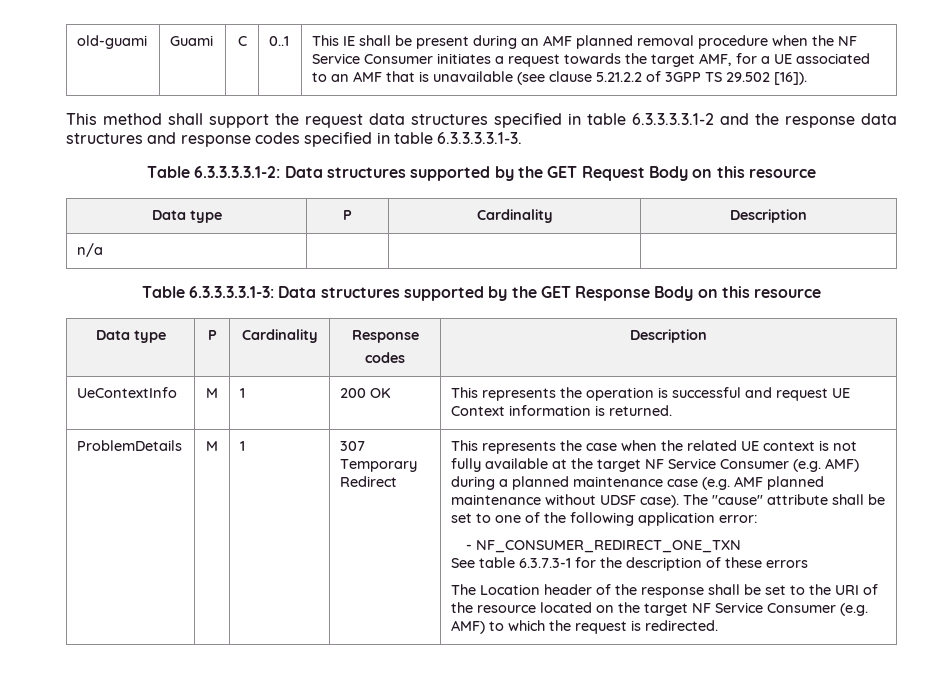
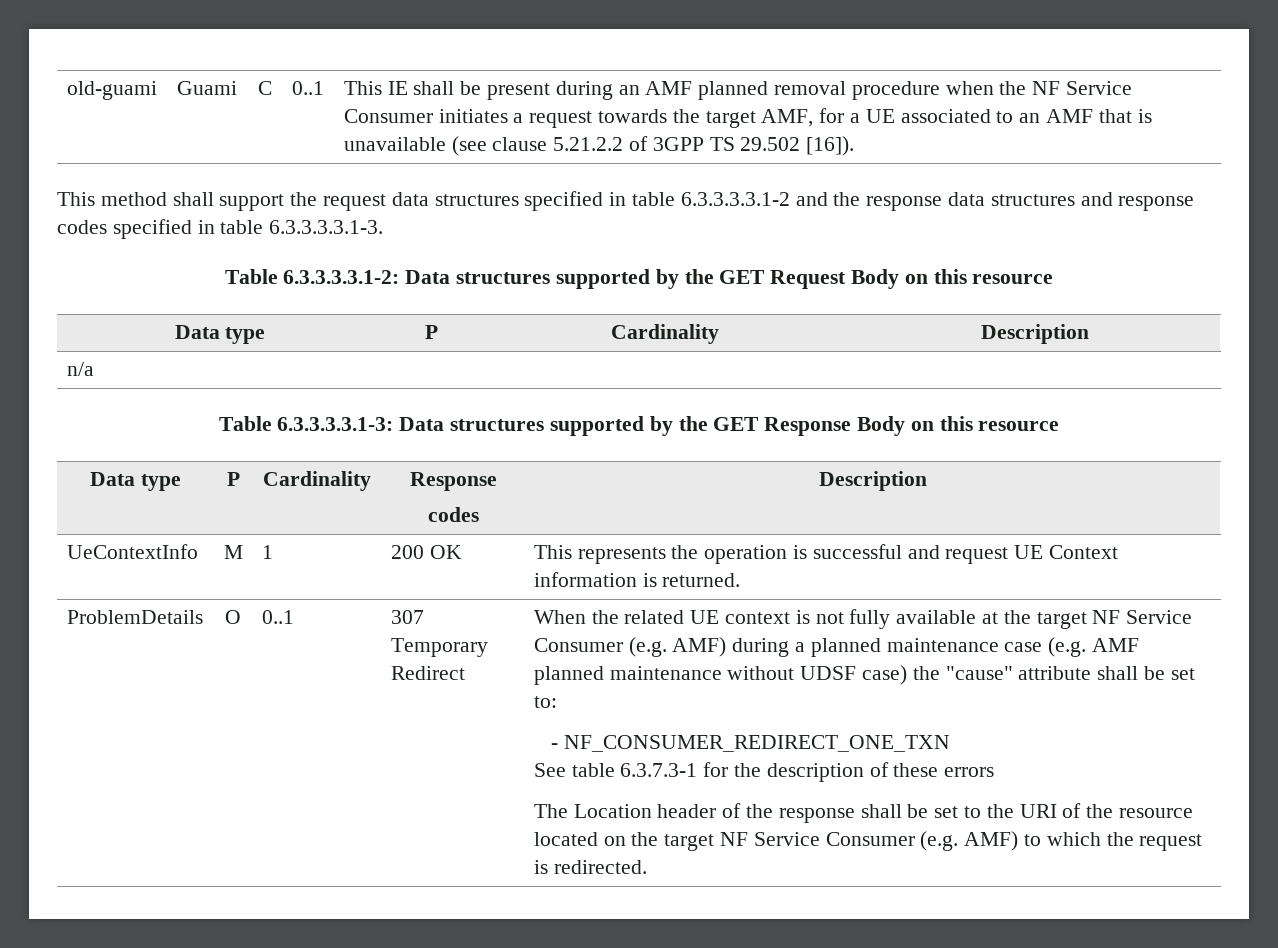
- ProblemDetails | M | 1
+ ProblemDetails | O | 0..1
- This represents the case when the related UE context is not fully available at the target NF Service Consumer (e.g. AMF) during a planned maintenance case (e.g. AMF planned maintenance without UDSF case). The "cause" attribute shall be set to one of the following application error:
+ When the related UE context is not fully available at the target NF Service Consumer (e.g. AMF) during a planned maintenance case (e.g. AMF planned maintenance without UDSF case) the "cause" attribute shall be set to:

